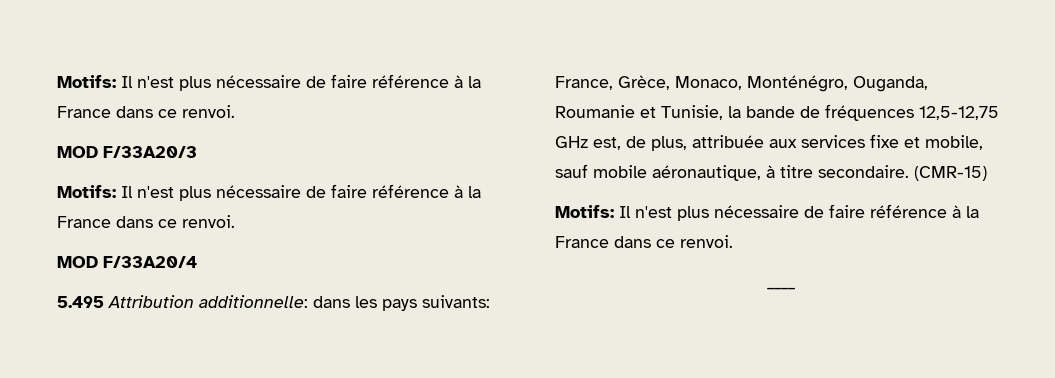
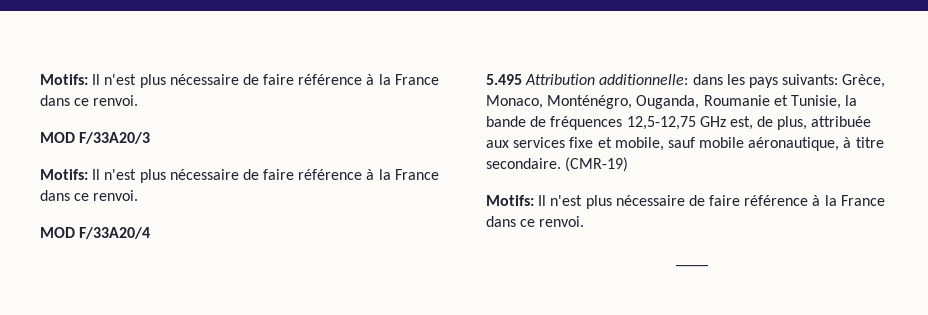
- 5.495 Attribution additionnelle: dans les pays suivants: France, Grèce, Monaco, Monténégro, Ouganda, Roumanie et Tunisie, la bande de fréquences 12,5-12,75 GHz est, de plus, attribuée aux services fixe et mobile, sauf mobile aéronautique, à titre secondaire.
+ 5.495 Attribution additionnelle: dans les pays suivants: Grèce, Monaco, Monténégro, Ouganda, Roumanie et Tunisie, la bande de fréquences 12,5-12,75 GHz est, de plus, attribuée aux services fixe et mobile, sauf mobile aéronautique, à titre secondaire.
- (CMR-15)
+ (CMR-19)

